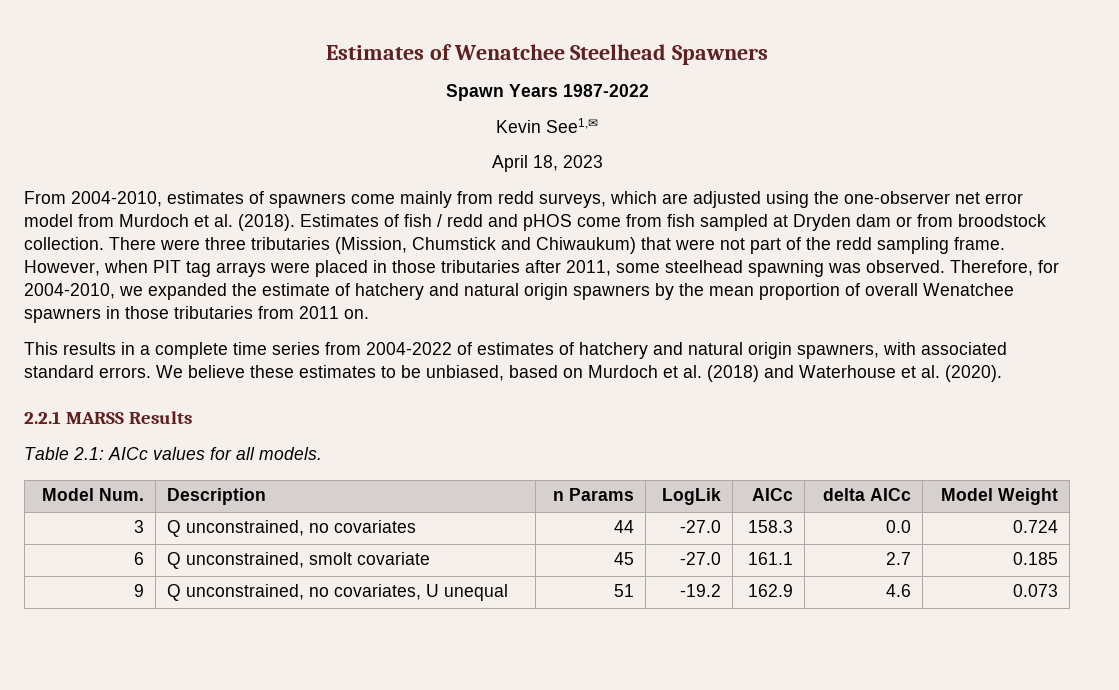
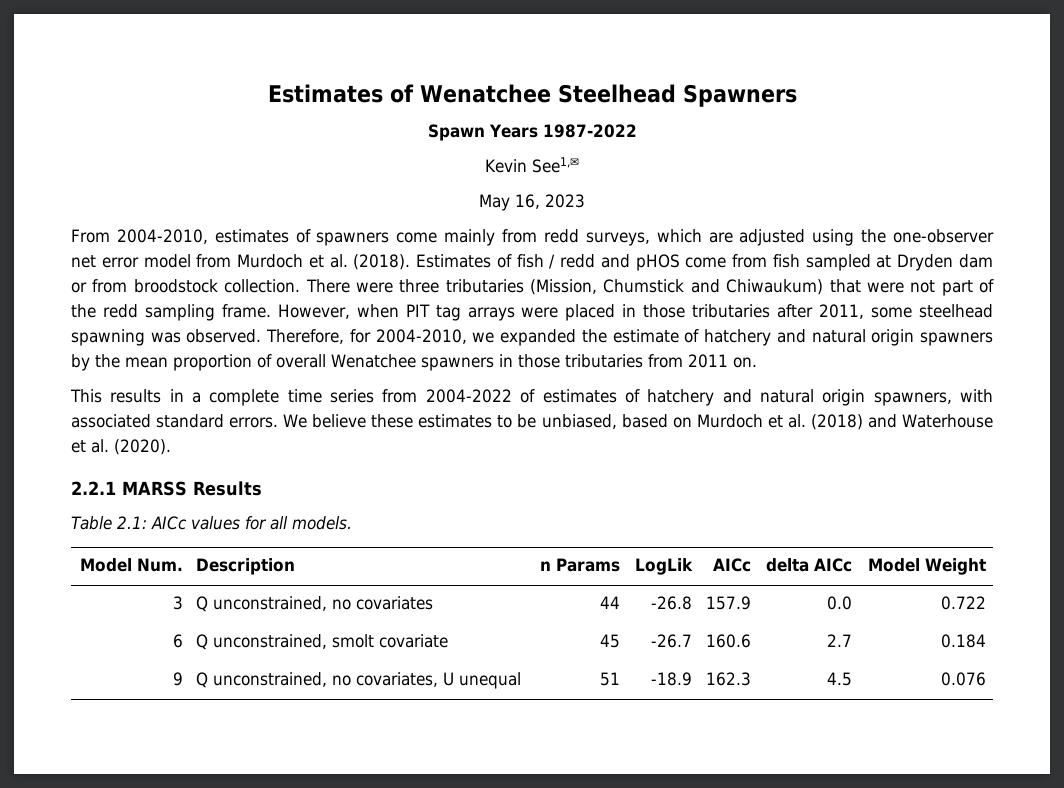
- April 18, 2023
+ May 16, 2023
- 3 | Q unconstrained, no covariates | 44 | -27.0 | 158.3 | 0.0 | 0.724
+ 3 | Q unconstrained, no covariates | 44 | -26.8 | 157.9 | 0.0 | 0.722
- 6 | Q unconstrained, smolt covariate | 45 | -27.0 | 161.1 | 2.7 | 0.185
+ 6 | Q unconstrained, smolt covariate | 45 | -26.7 | 160.6 | 2.7 | 0.184
- 9 | Q unconstrained, no covariates, U unequal | 51 | -19.2 | 162.9 | 4.6 | 0.073
+ 9 | Q unconstrained, no covariates, U unequal | 51 | -18.9 | 162.3 | 4.5 | 0.076

